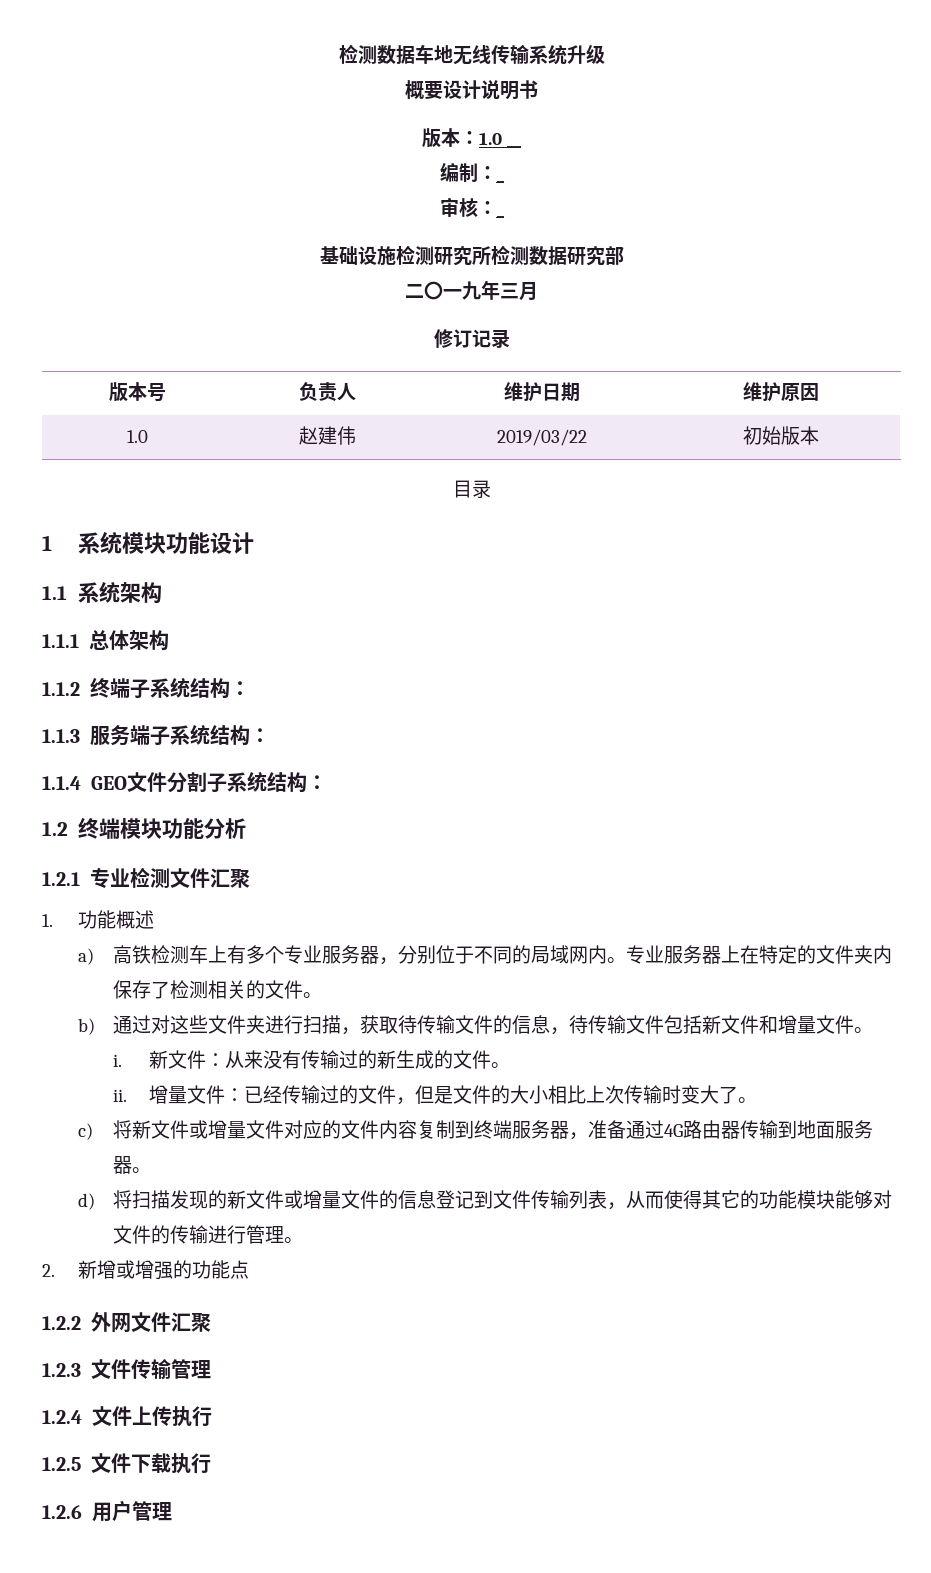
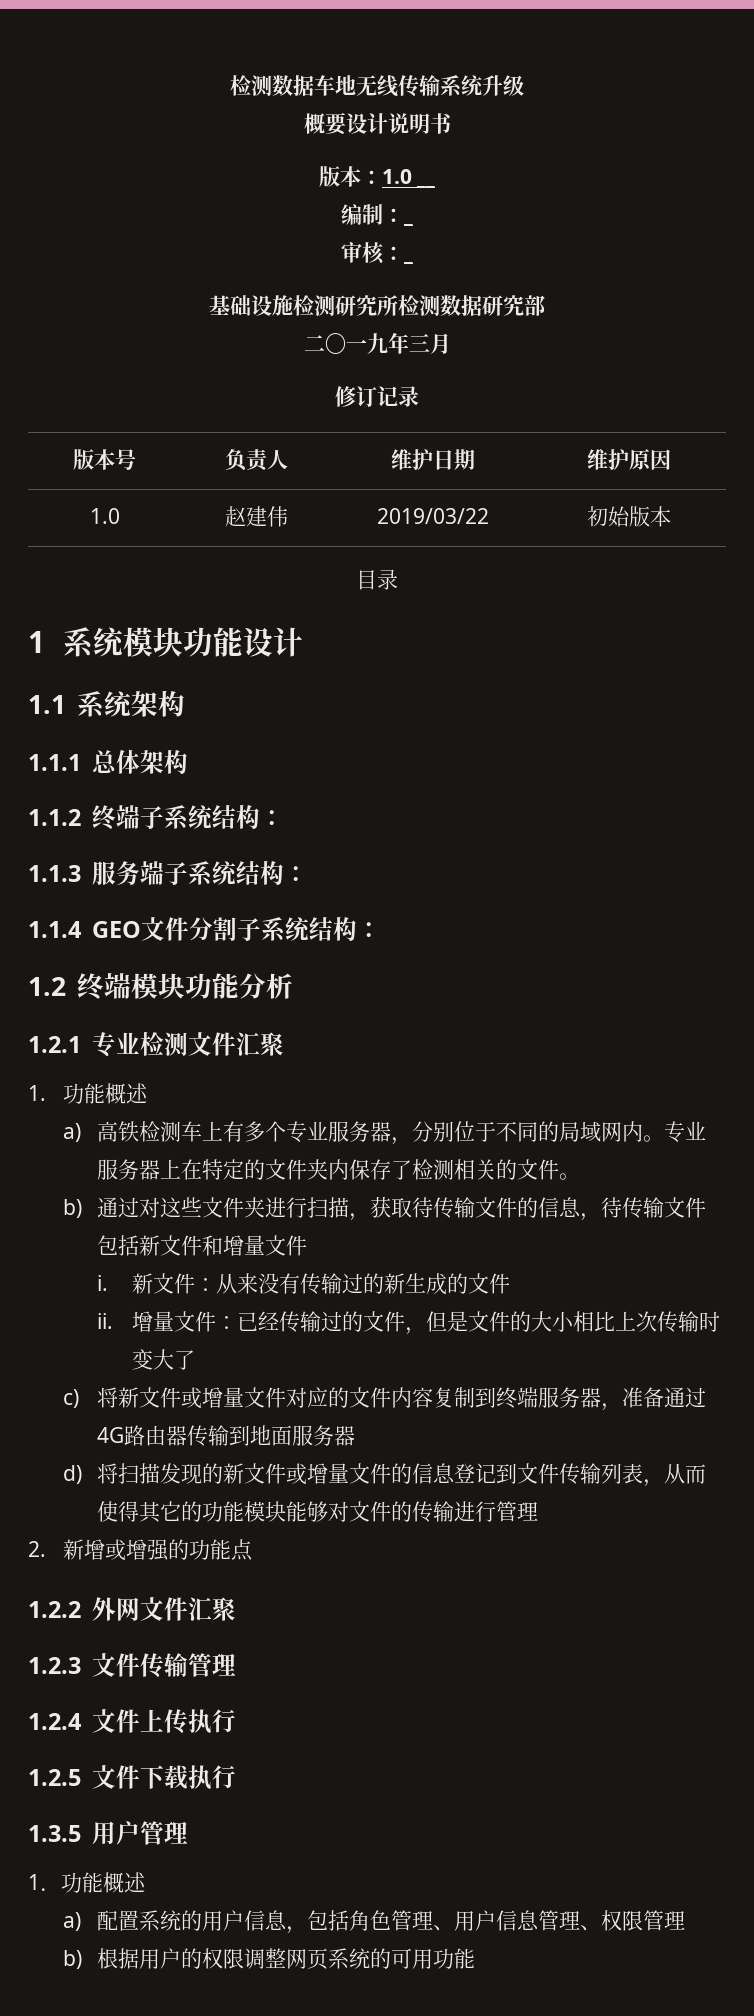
- b)通过对这些文件夹进行扫描，获取待传输文件的信息，待传输文件包括新文件和增量文件。
+ b)通过对这些文件夹进行扫描，获取待传输文件的信息，待传输文件包括新文件和增量文件
- 新文件：从来没有传输过的新生成的文件。
+ 新文件：从来没有传输过的新生成的文件
- 增量文件：已经传输过的文件，但是文件的大小相比上次传输时变大了。
+ 增量文件：已经传输过的文件，但是文件的大小相比上次传输时变大了
- c)将新文件或增量文件对应的文件内容复制到终端服务器，准备通过4G路由器传输到地面服务器。
+ c)将新文件或增量文件对应的文件内容复制到终端服务器，准备通过4G路由器传输到地面服务器
- d)将扫描发现的新文件或增量文件的信息登记到文件传输列表，从而使得其它的功能模块能够对文件的传输进行管理。
+ d)将扫描发现的新文件或增量文件的信息登记到文件传输列表，从而使得其它的功能模块能够对文件的传输进行管理
- 1.2.6用户管理
+ 1.3.5用户管理
+ 1．功能概述
+ a)配置系统的用户信息，包括角色管理、用户信息管理、权限管理
+ b)根据用户的权限调整网页系统的可用功能

